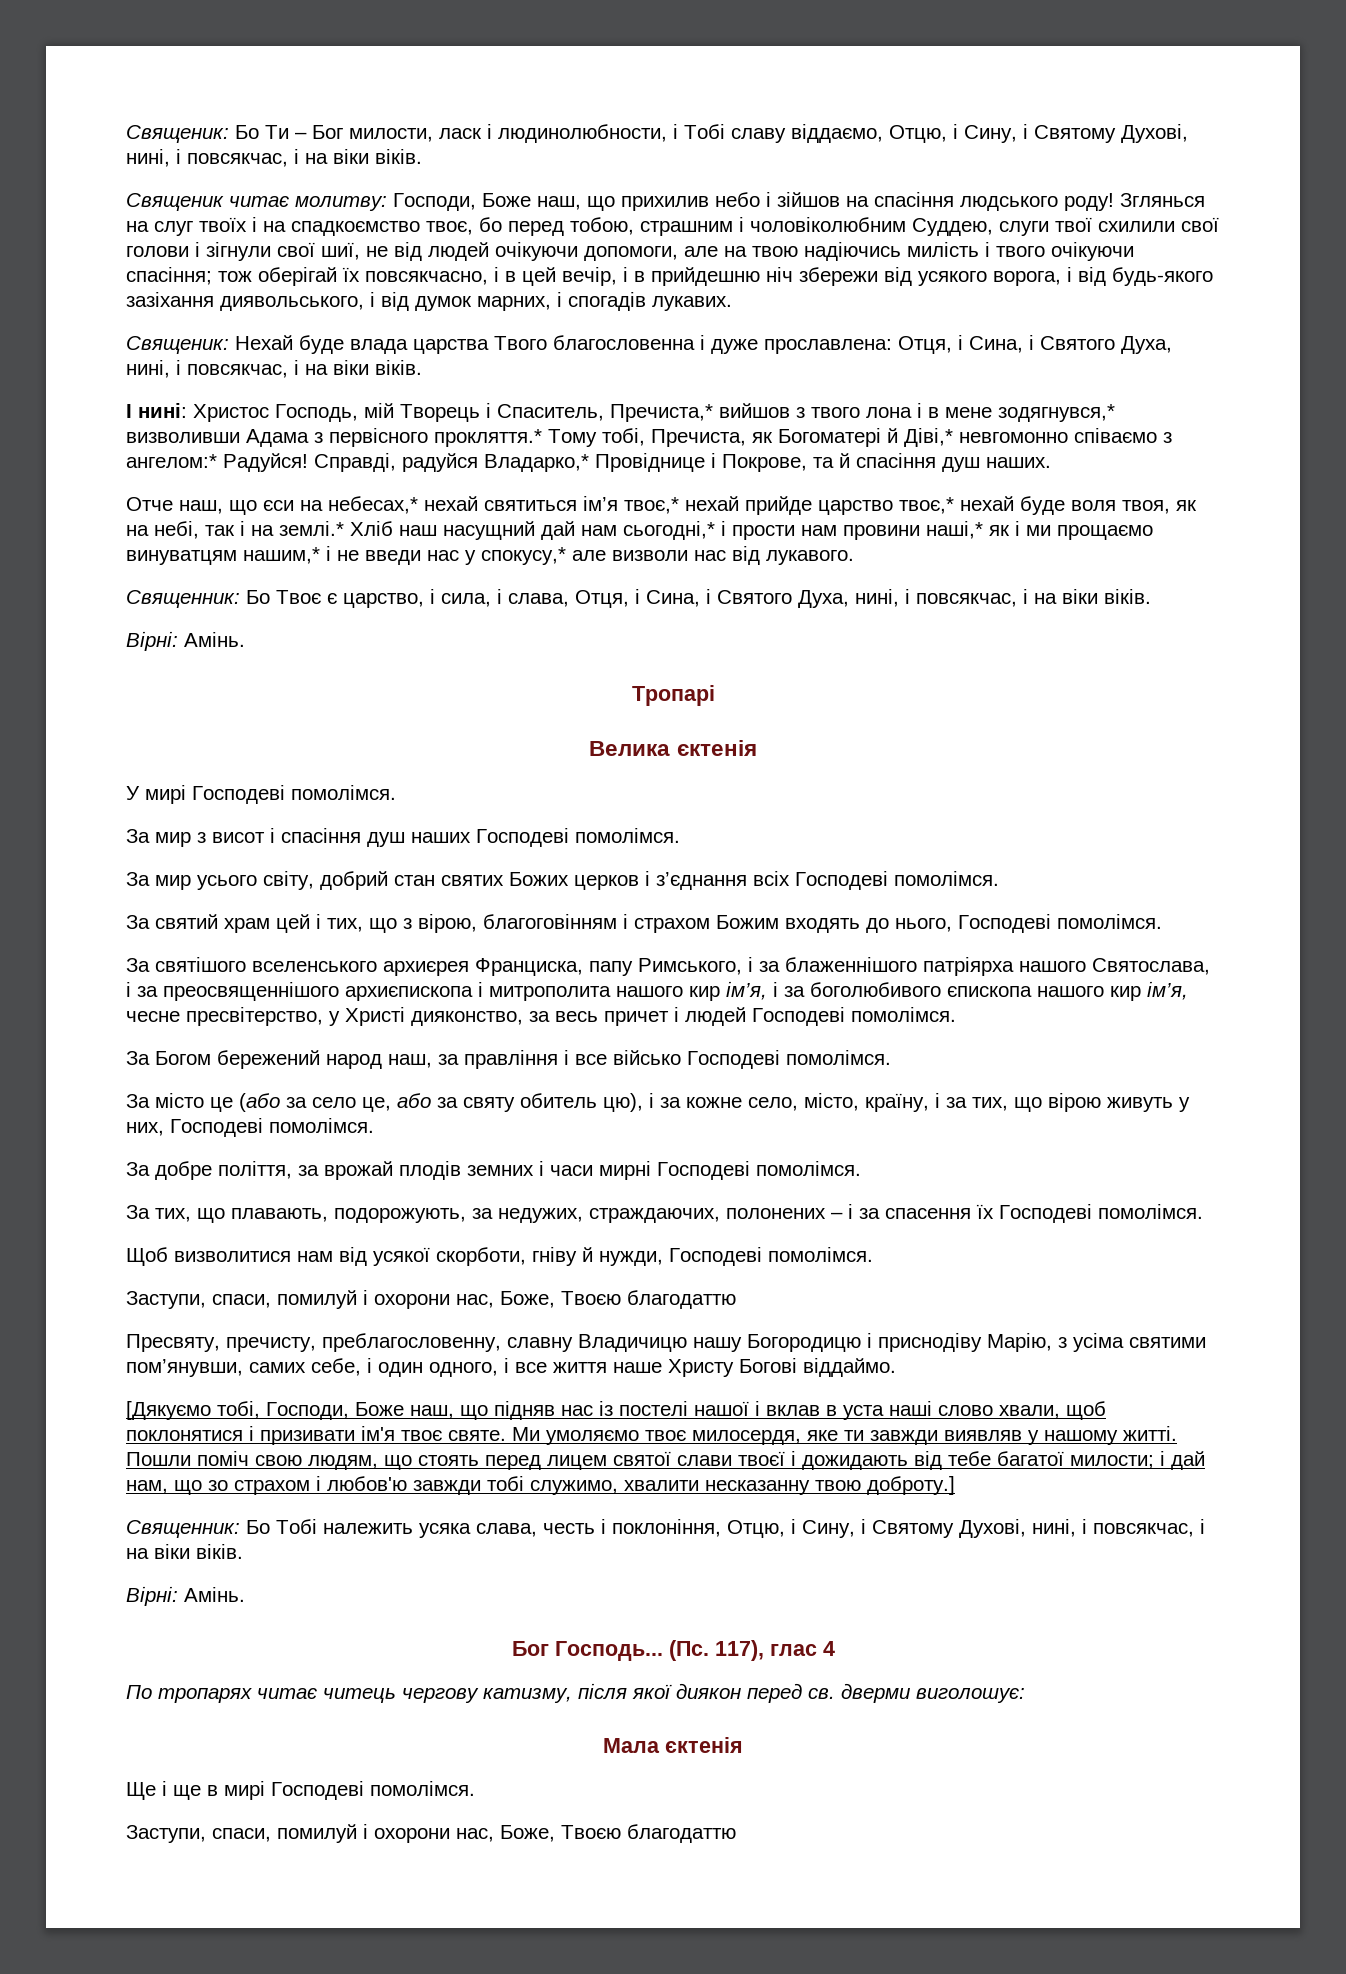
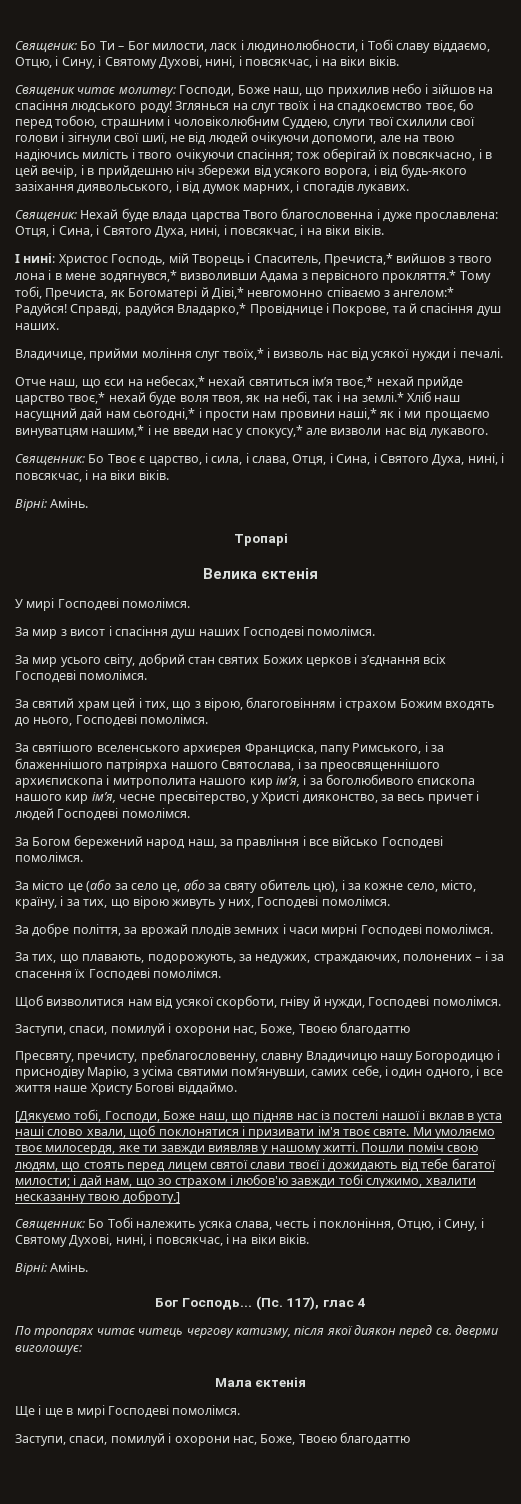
+ Владичице, прийми моління слуг твоїх,* і визволь нас від усякої нужди і печалі.

